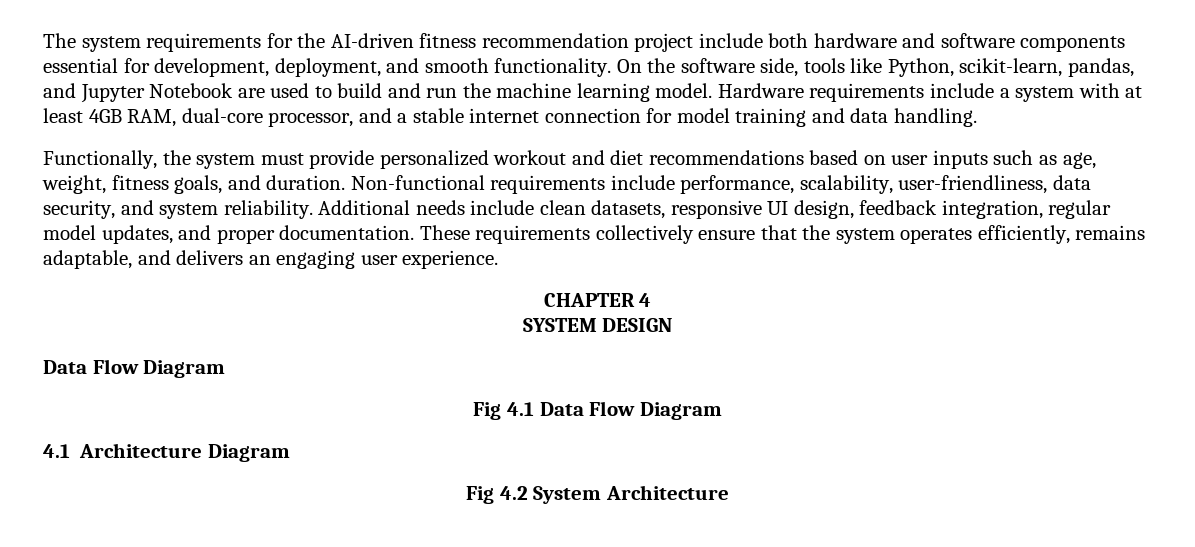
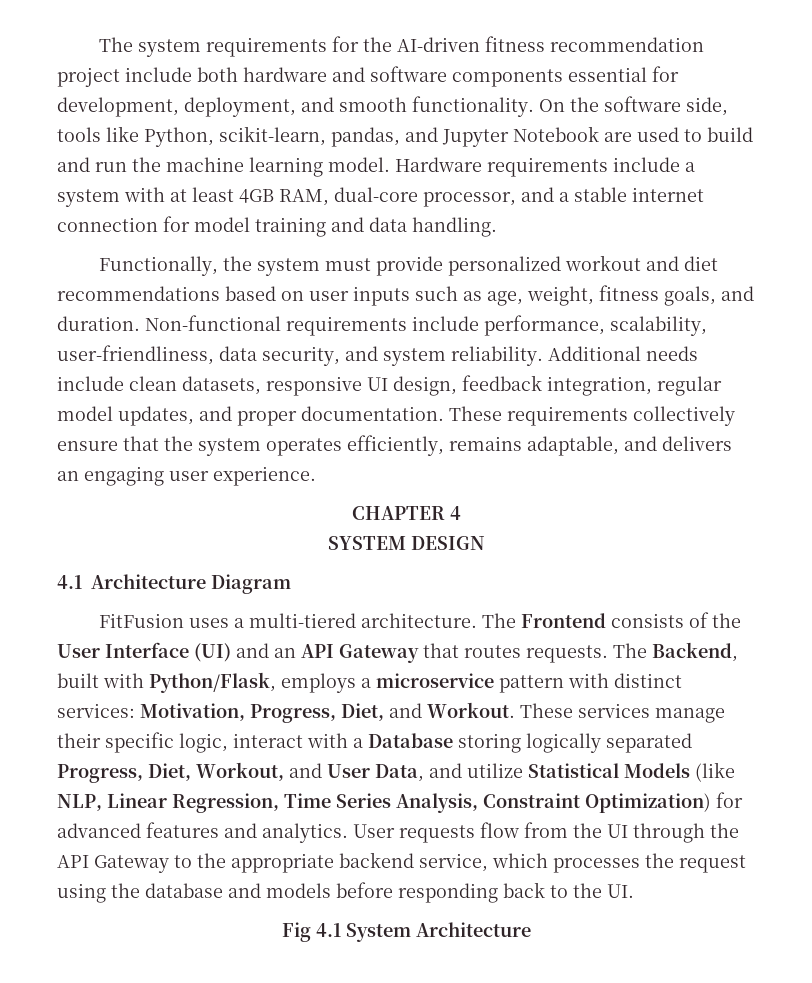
  SYSTEM DESIGN
- Data Flow Diagram
- Fig 4.1 Data Flow Diagram
  4.1 Architecture Diagram
- Fig 4.2 System Architecture
+ FitFusion uses a multi-tiered architecture. The Frontend consists of the User Interface (UI) and an API Gateway that routes requests. The Backend, built with Python/Flask, employs a microservice pattern with distinct services: Motivation, Progress, Diet, and Workout. These services manage their specific logic, interact with a Database storing logically separated Progress, Diet, Workout, and User Data, and utilize Statistical Models (like NLP, Linear Regression, Time Series Analysis, Constraint Optimization) for advanced features and analytics. User requests flow from the UI through the API Gateway to the appropriate backend service, which processes the request using the database and models before responding back to the UI.
+ Fig 4.1 System Architecture

